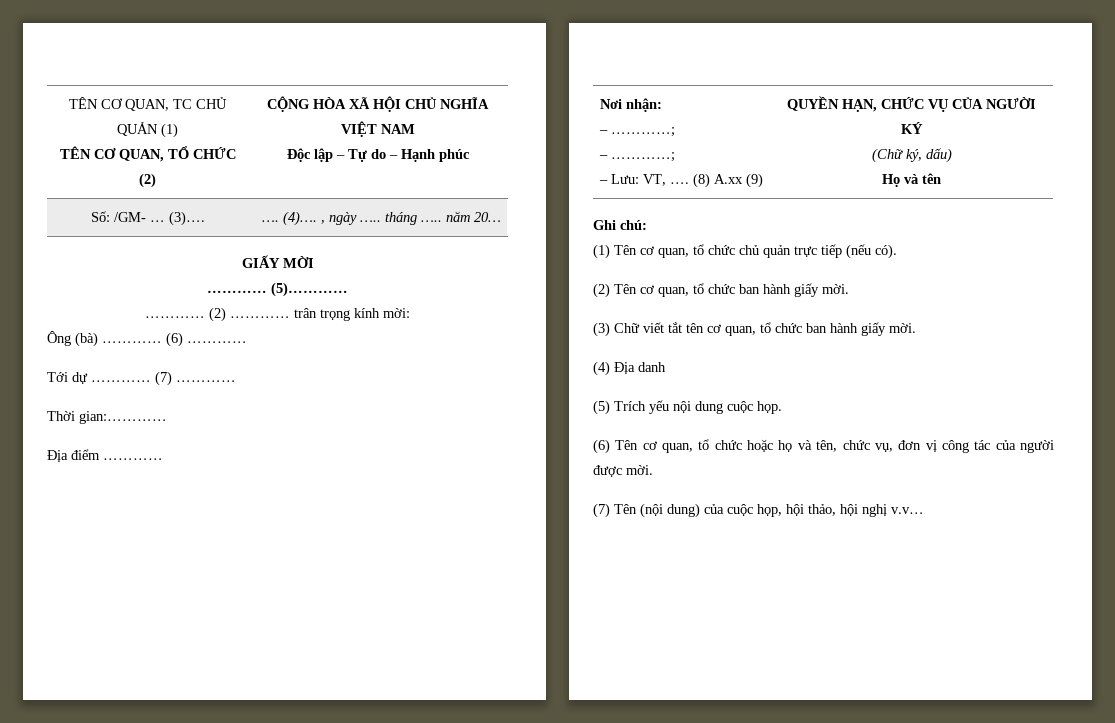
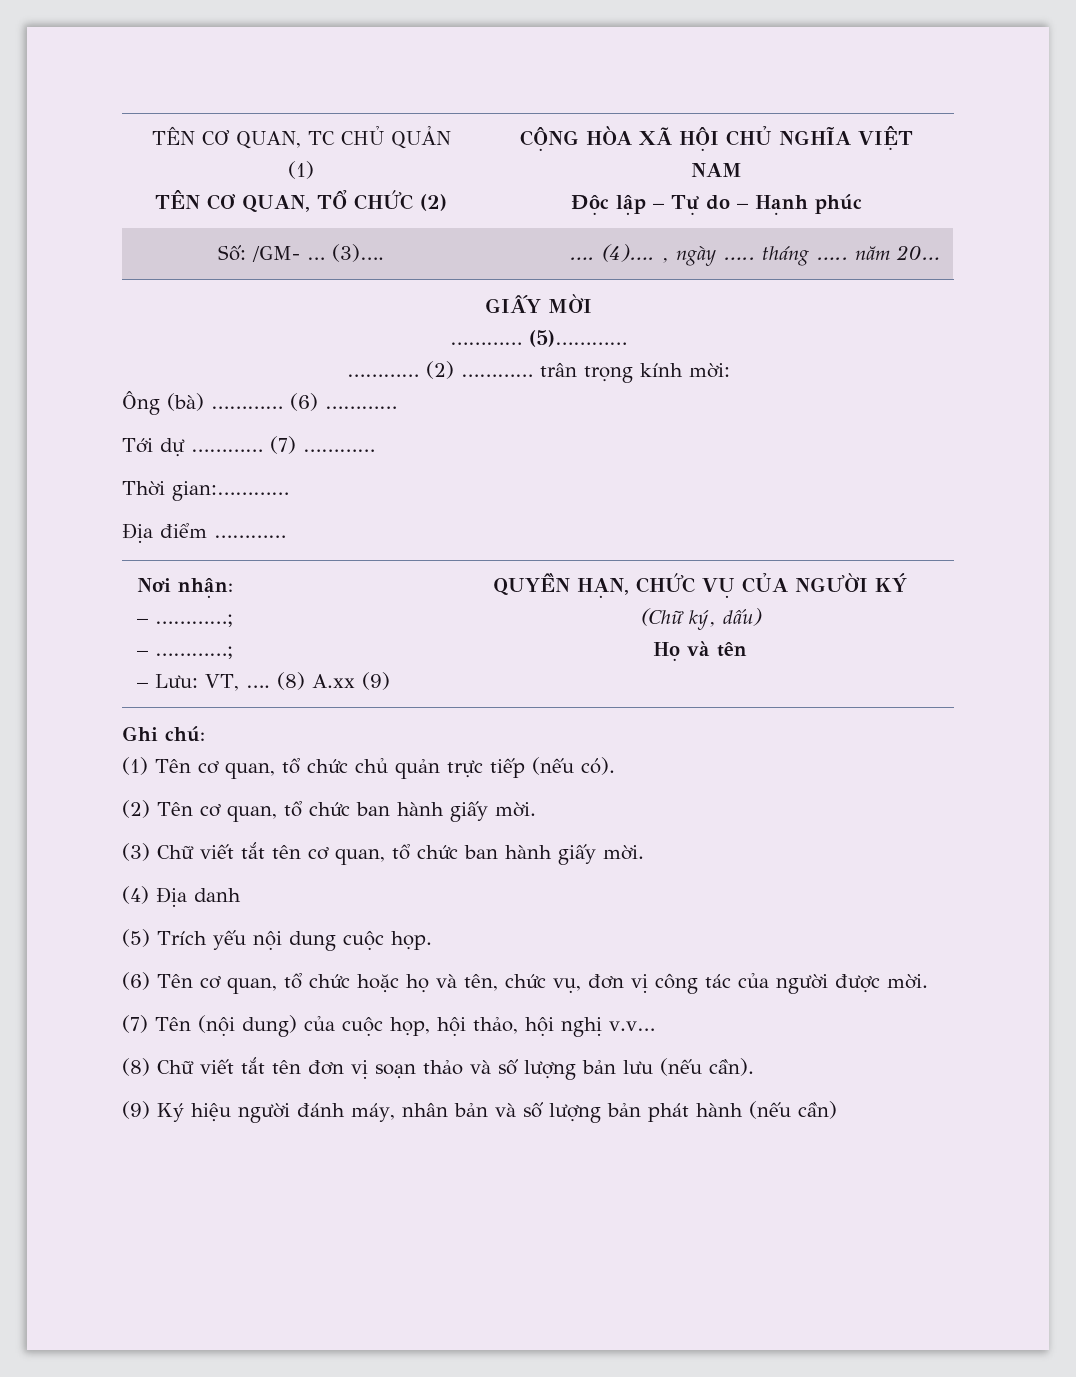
+ (8) Chữ viết tắt tên đơn vị soạn thảo và số lượng bản lưu (nếu cần).
+ (9) Ký hiệu người đánh máy, nhân bản và số lượng bản phát hành (nếu cần)

